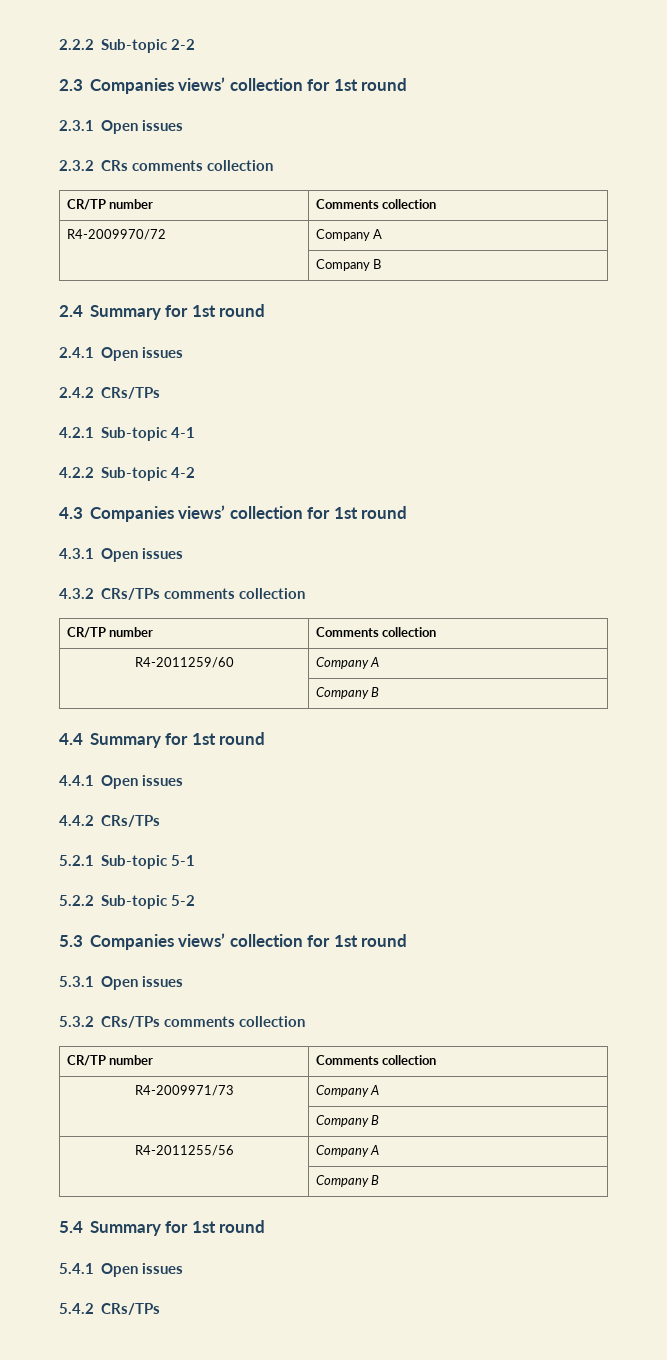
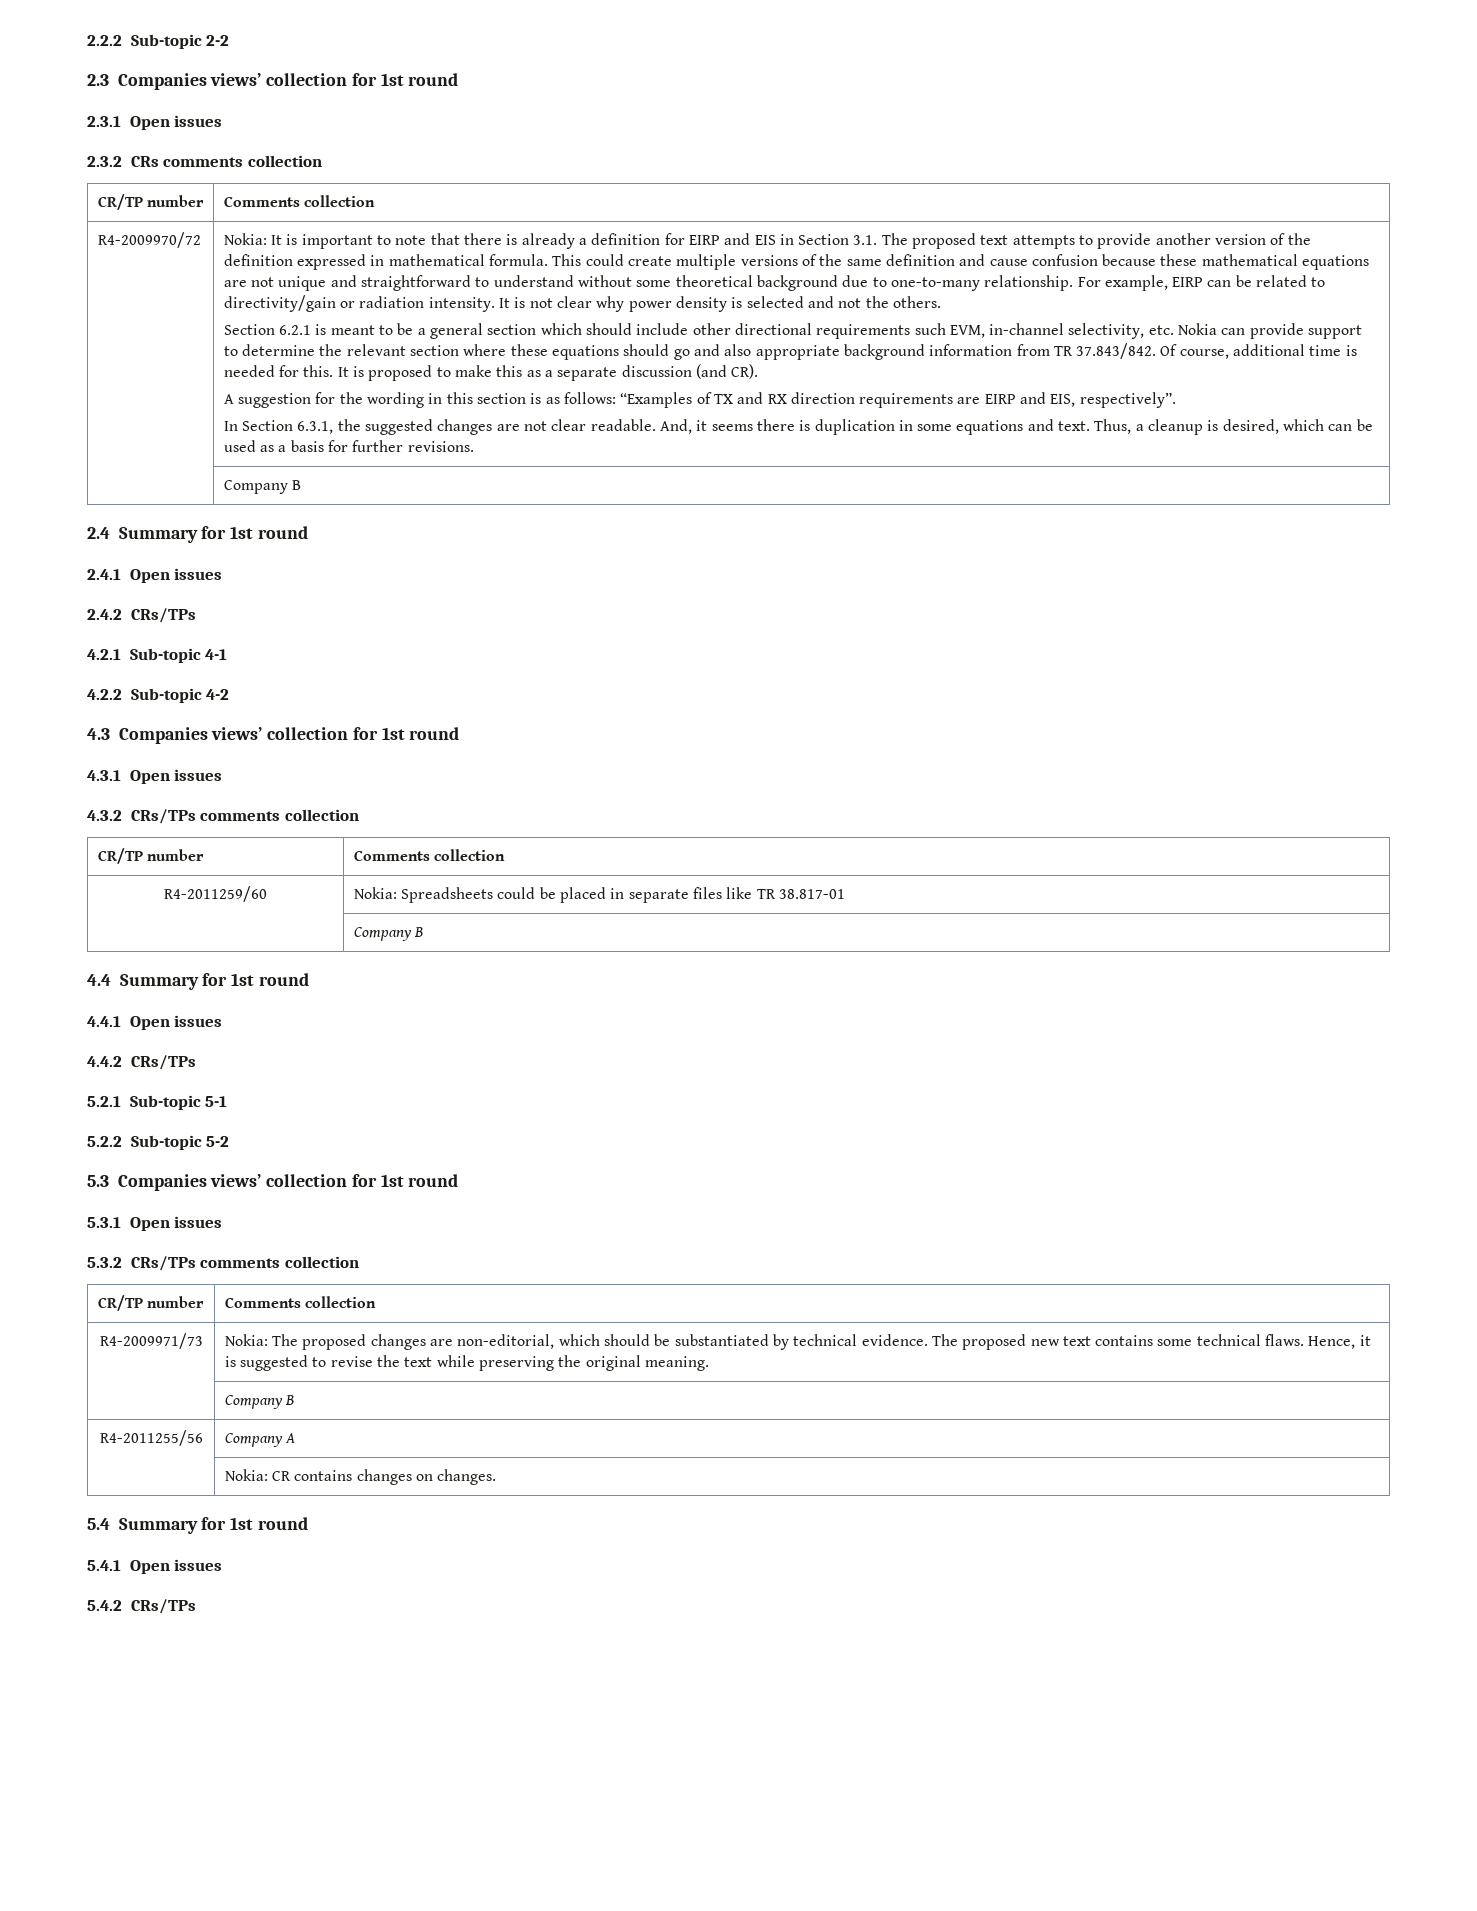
- R4-2009970/72 | Company A
+ R4-2009970/72 | Nokia: It is important to note that there is already a definition for EIRP and EIS in Section 3.1. The proposed text attempts to provide another version of the definition expressed in mathematical formula. This could create multiple versions of the same definition and cause confusion because these mathematical equations are not unique and straightforward to understand without some theoretical background due to one-to-many relationship. For example, EIRP can be related to directivity/gain or radiation intensity. It is not clear why power density is selected and not the others.
+ Section 6.2.1 is meant to be a general section which should include other directional requirements such EVM, in-channel selectivity, etc. Nokia can provide support to determine the relevant section where these equations should go and also appropriate background information from TR 37.843/842. Of course, additional time is needed for this. It is proposed to make this as a separate discussion (and CR).
+ A suggestion for the wording in this section is as follows: “Examples of TX and RX direction requirements are EIRP and EIS, respectively”.
+ In Section 6.3.1, the suggested changes are not clear readable. And, it seems there is duplication in some equations and text. Thus, a cleanup is desired, which can be used as a basis for further revisions.
- R4-2011259/60 | Company A
+ R4-2011259/60 | Nokia: Spreadsheets could be placed in separate files like TR 38.817-01
- R4-2009971/73 | Company A
+ R4-2009971/73 | Nokia: The proposed changes are non-editorial, which should be substantiated by technical evidence. The proposed new text contains some technical flaws. Hence, it is suggested to revise the text while preserving the original meaning.
  R4-2011255/56 | Company A
- | Company B
+ | Nokia: CR contains changes on changes.

